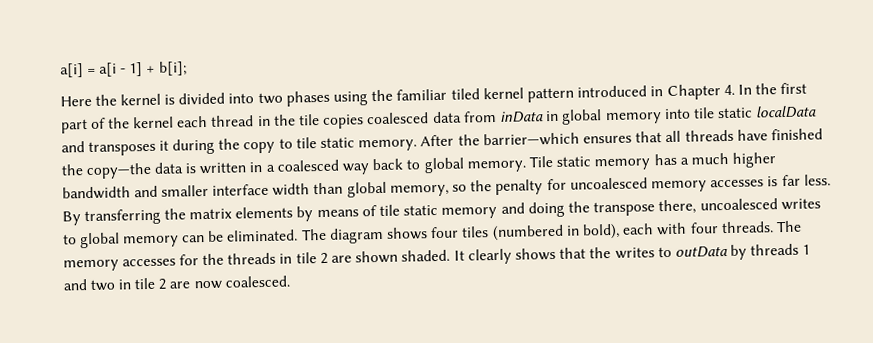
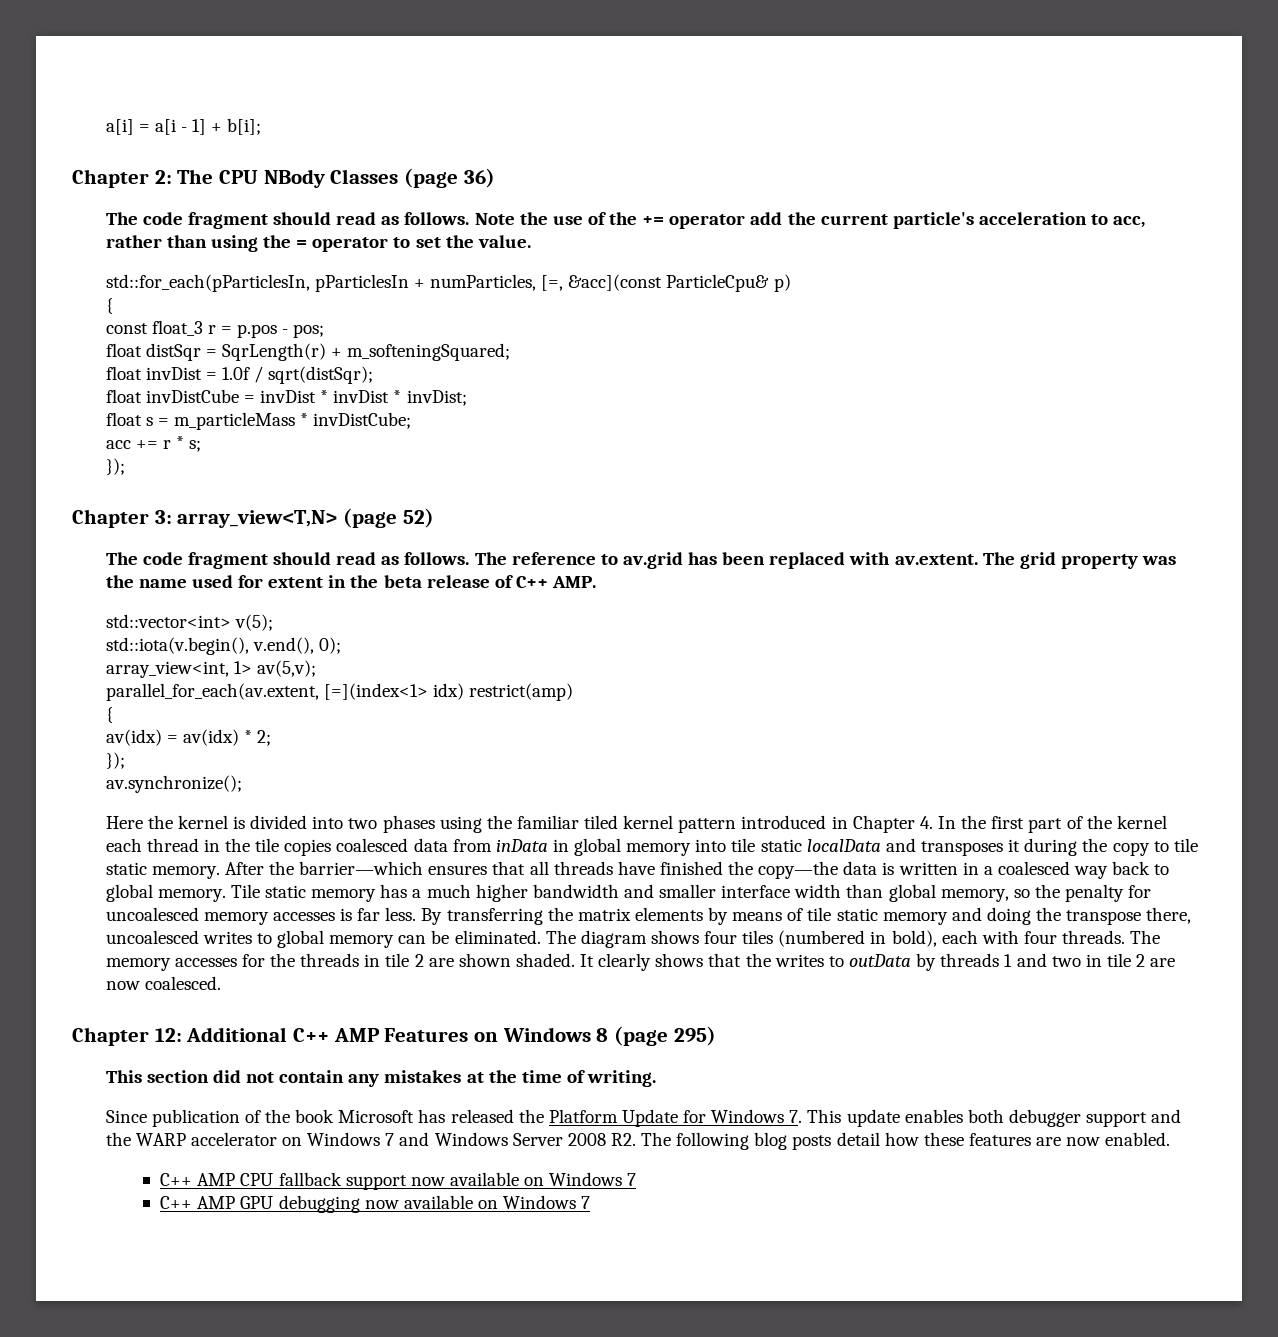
+ Chapter 2: The CPU NBody Classes (page 36)
+ The code fragment should read as follows. Note the use of the += operator add the current particle's acceleration to acc, rather than using the = operator to set the value.
+ std::for_each(pParticlesIn, pParticlesIn + numParticles, [=, &acc](const ParticleCpu& p)
+ {
+ const float_3 r = p.pos - pos;
+ float distSqr = SqrLength(r) + m_softeningSquared;
+ float invDist = 1.0f / sqrt(distSqr);
+ float invDistCube = invDist * invDist * invDist;
+ float s = m_particleMass * invDistCube;
+ acc += r * s;
+ });
+ Chapter 3: array_view<T,N> (page 52)
+ The code fragment should read as follows. The reference to av.grid has been replaced with av.extent. The grid property was the name used for extent in the beta release of C++ AMP.
+ std::vector<int> v(5);
+ std::iota(v.begin(), v.end(), 0);
+ array_view<int, 1> av(5,v);
+ parallel_for_each(av.extent, [=](index<1> idx) restrict(amp)
+ {
+ av(idx) = av(idx) * 2;
+ });
+ av.synchronize();
+ Chapter 12: Additional C++ AMP Features on Windows 8 (page 295)
+ This section did not contain any mistakes at the time of writing.
+ Since publication of the book Microsoft has released the Platform Update for Windows 7. This update enables both debugger support and the WARP accelerator on Windows 7 and Windows Server 2008 R2. The following blog posts detail how these features are now enabled.
+ C++ AMP CPU fallback support now available on Windows 7
+ C++ AMP GPU debugging now available on Windows 7

